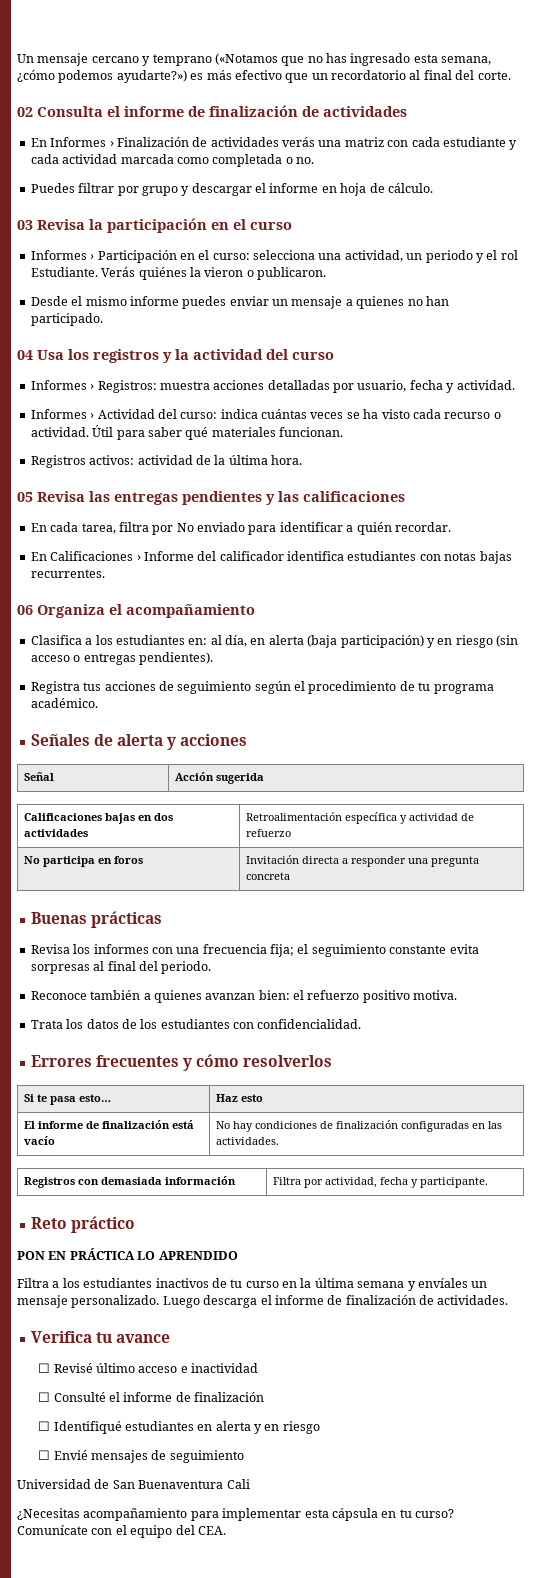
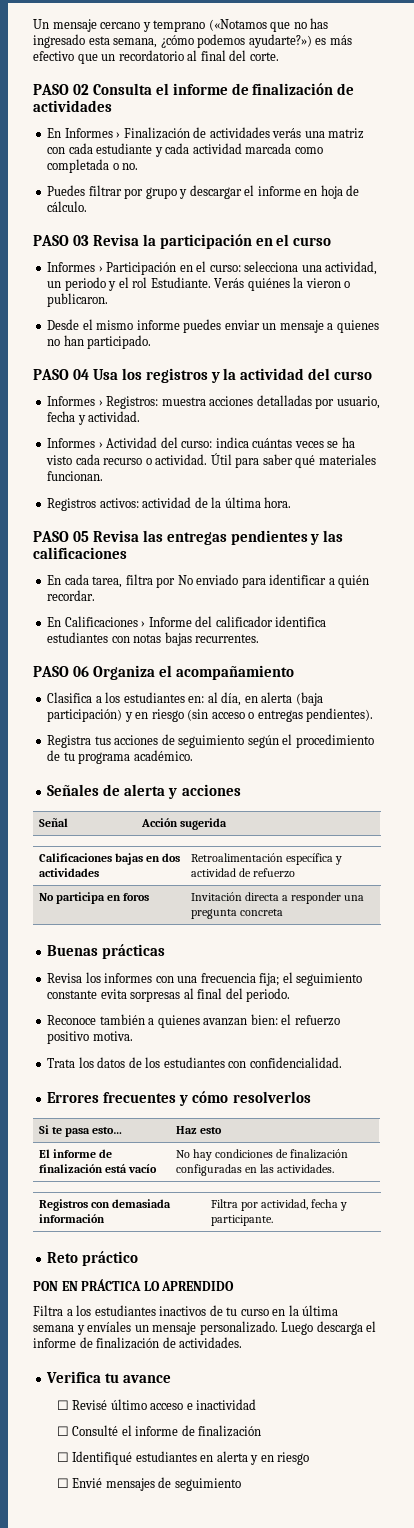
- 02 Consulta el informe de finalización de actividades
+ PASO 02 Consulta el informe de finalización de actividades
- 03 Revisa la participación en el curso
+ PASO 03 Revisa la participación en el curso
- 04 Usa los registros y la actividad del curso
+ PASO 04 Usa los registros y la actividad del curso
- 05 Revisa las entregas pendientes y las calificaciones
+ PASO 05 Revisa las entregas pendientes y las calificaciones
- 06 Organiza el acompañamiento
+ PASO 06 Organiza el acompañamiento
- Universidad de San Buenaventura Cali
- ¿Necesitas acompañamiento para implementar esta cápsula en tu curso? Comunícate con el equipo del CEA.

